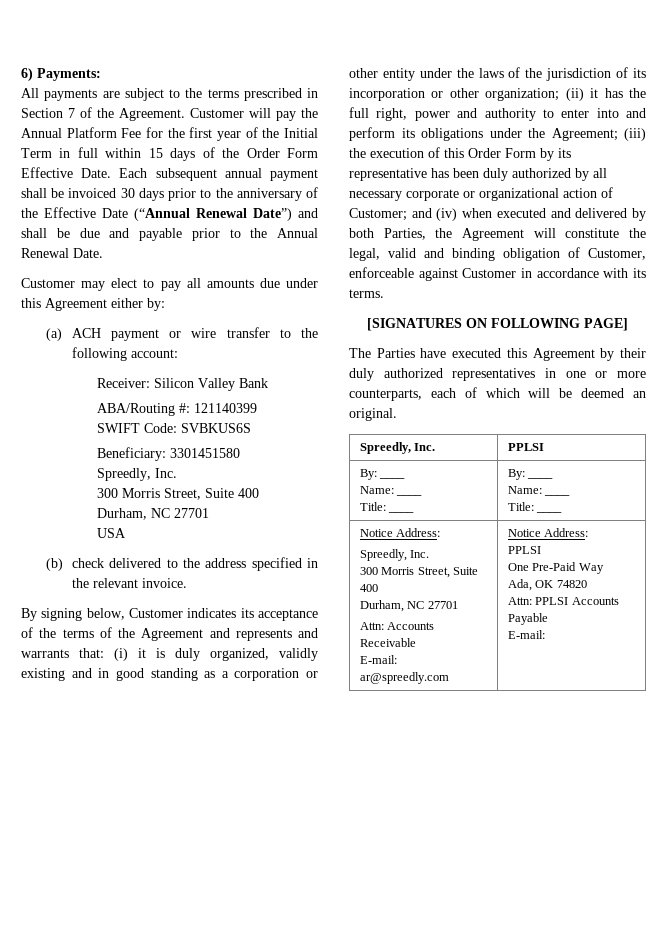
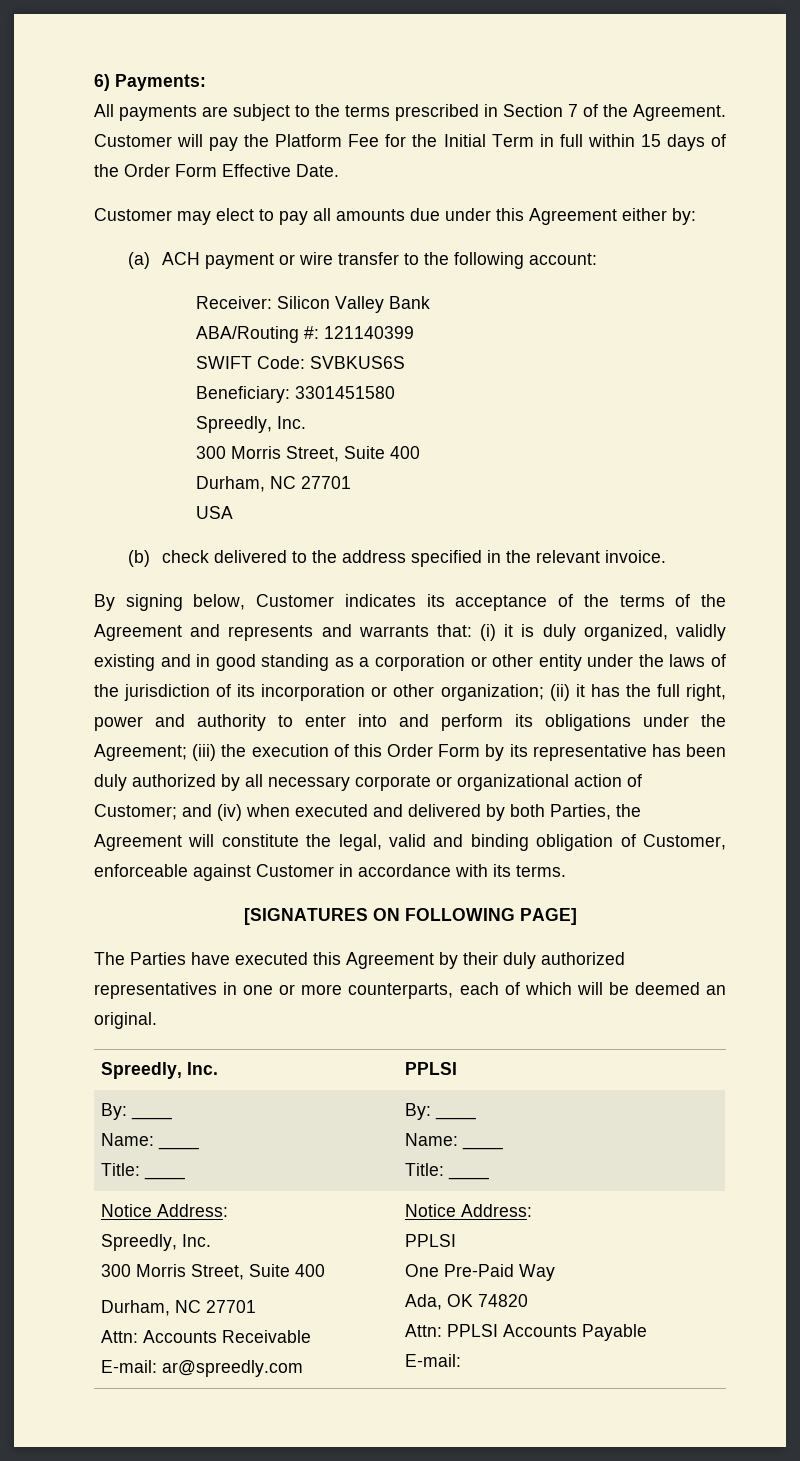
- Customer will pay the Annual Platform Fee for the first year of the Initial Term in full within 15 days of the Order Form Effective Date. Each subsequent annual payment shall be invoiced 30 days prior to the anniversary of the Effective Date (“Annual Renewal Date”) and shall be due and payable prior to the Annual Renewal Date.
+ Customer will pay the Platform Fee for the Initial Term in full within 15 days of the Order Form Effective Date.

